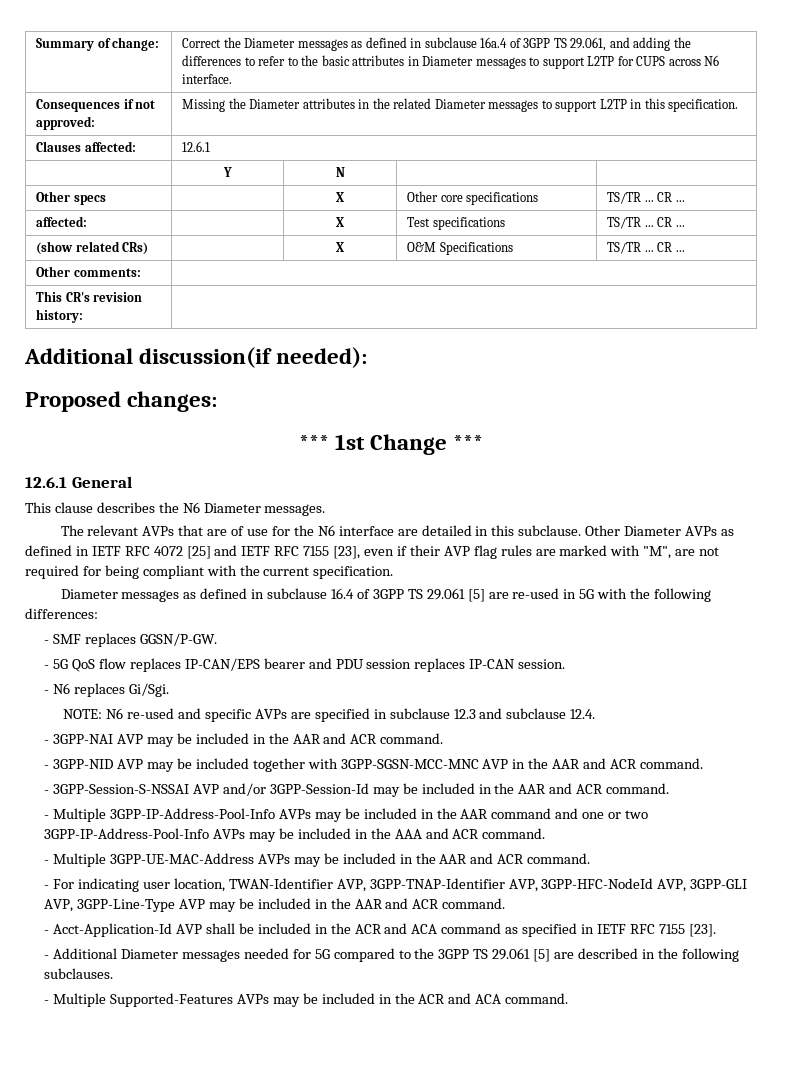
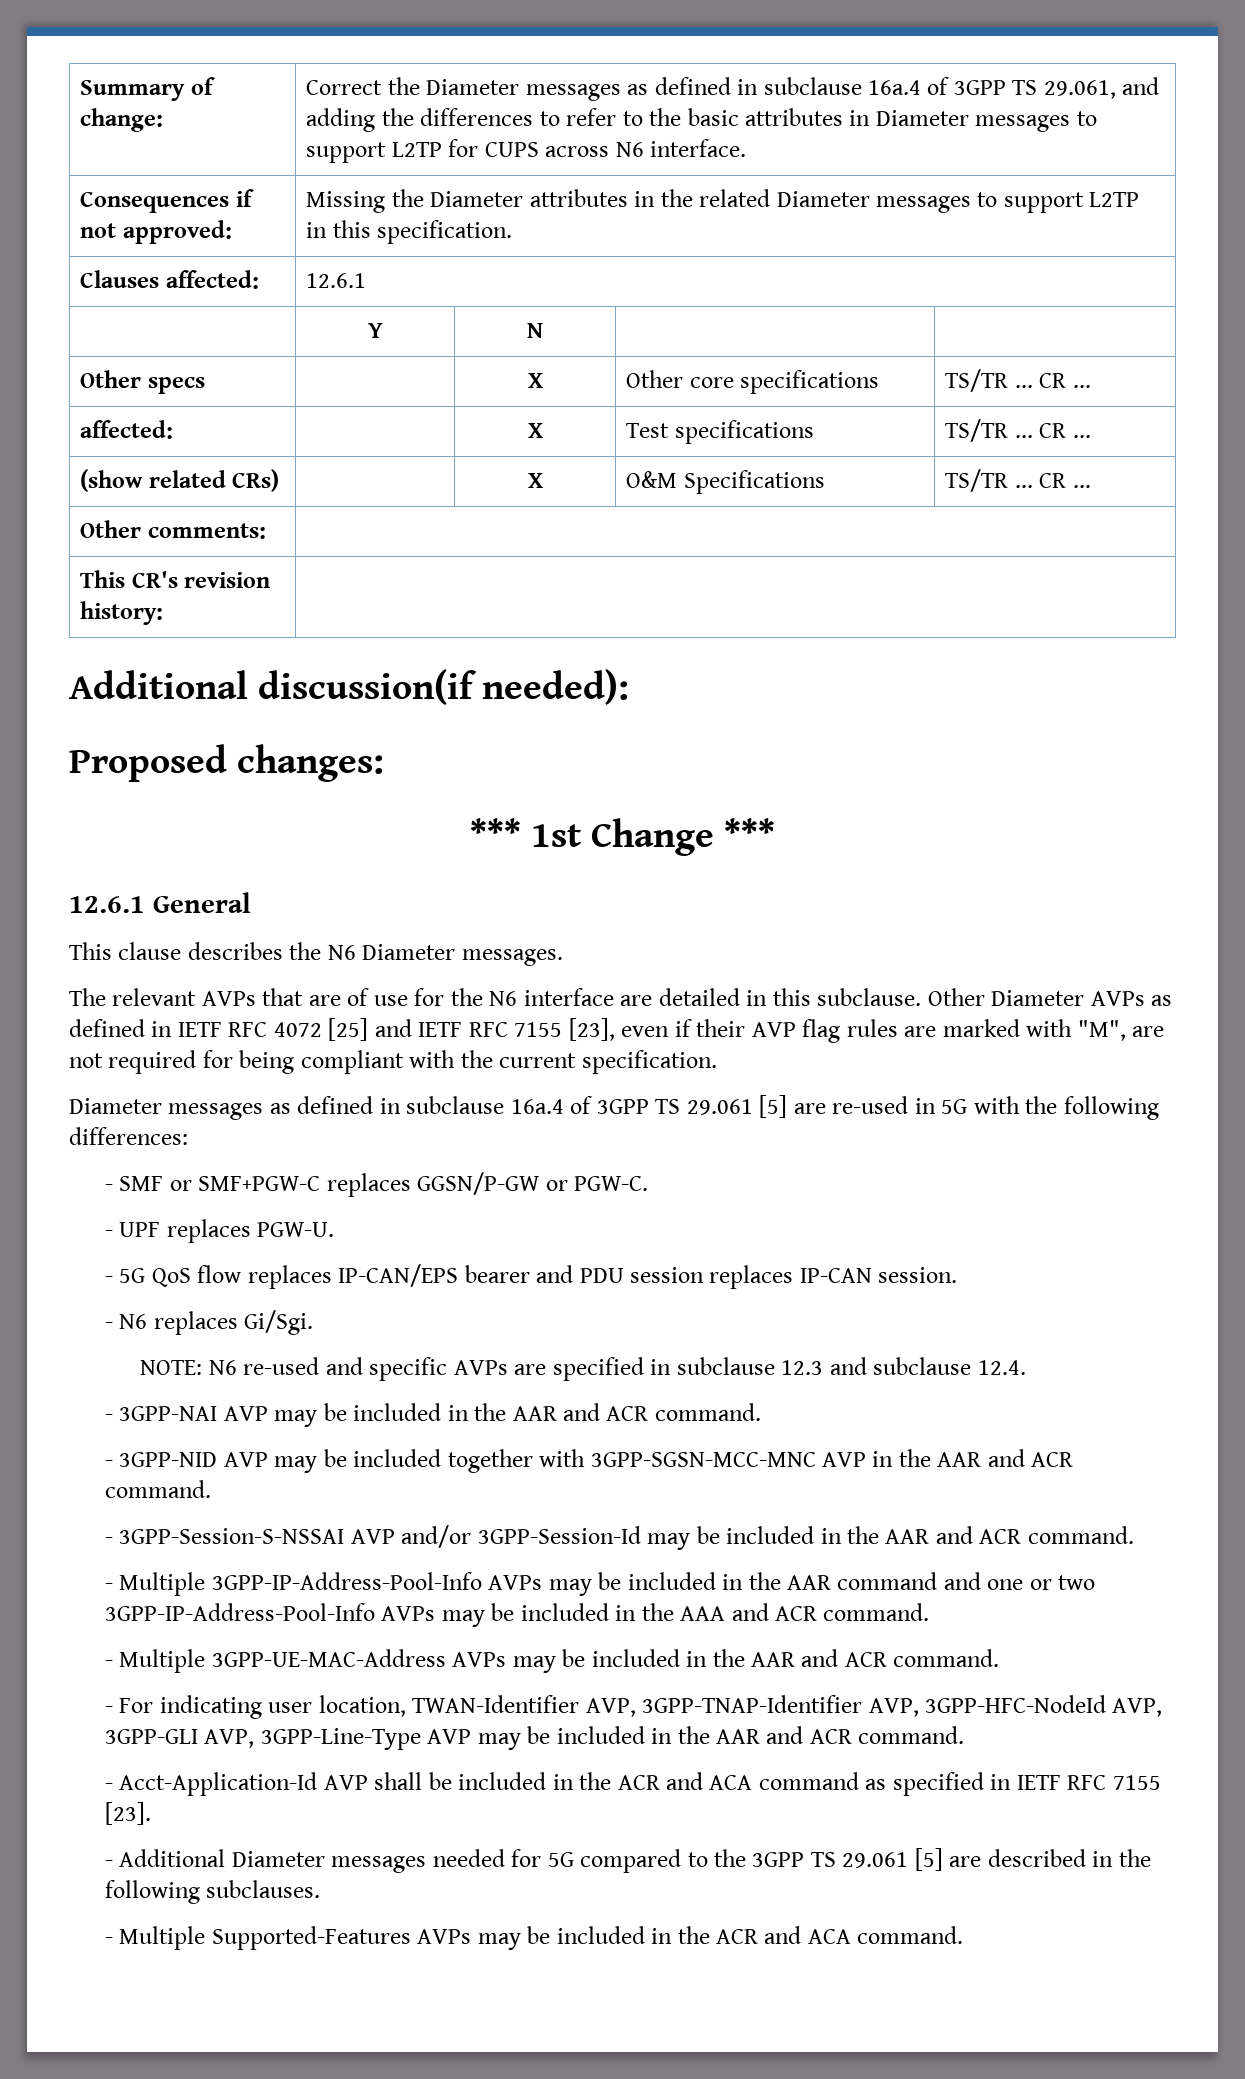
- Diameter messages as defined in subclause 16.4 of 3GPP TS 29.061 [5] are re-used in 5G with the following differences:
+ Diameter messages as defined in subclause 16a.4 of 3GPP TS 29.061 [5] are re-used in 5G with the following differences:
- - SMF replaces GGSN/P-GW.
+ - SMF or SMF+PGW-C replaces GGSN/P-GW or PGW-C.
+ - UPF replaces PGW-U.

